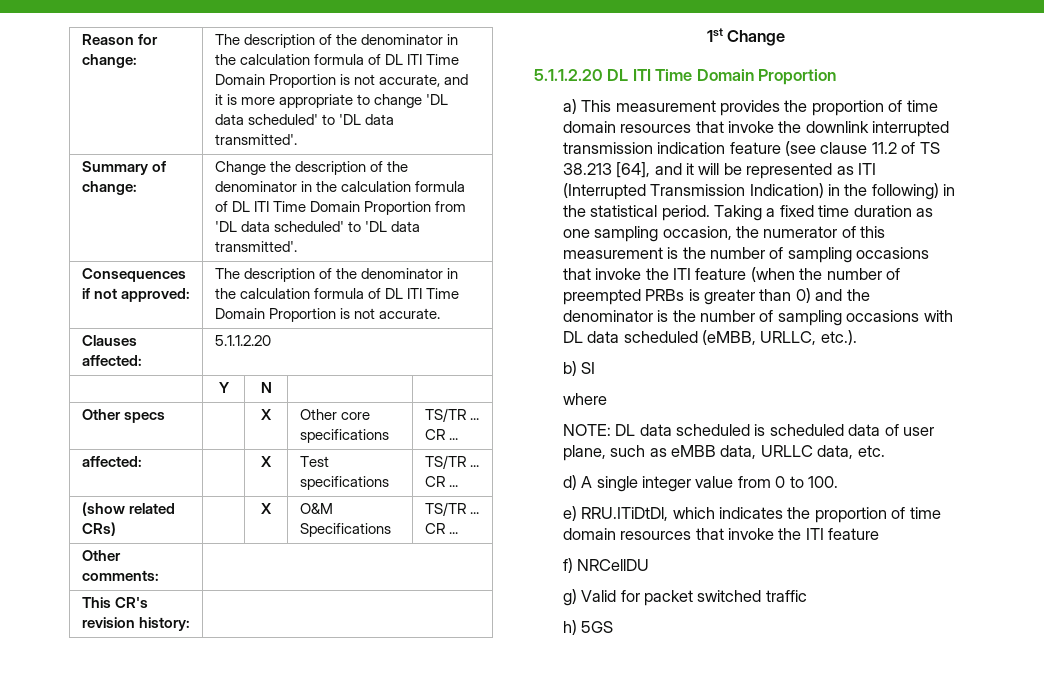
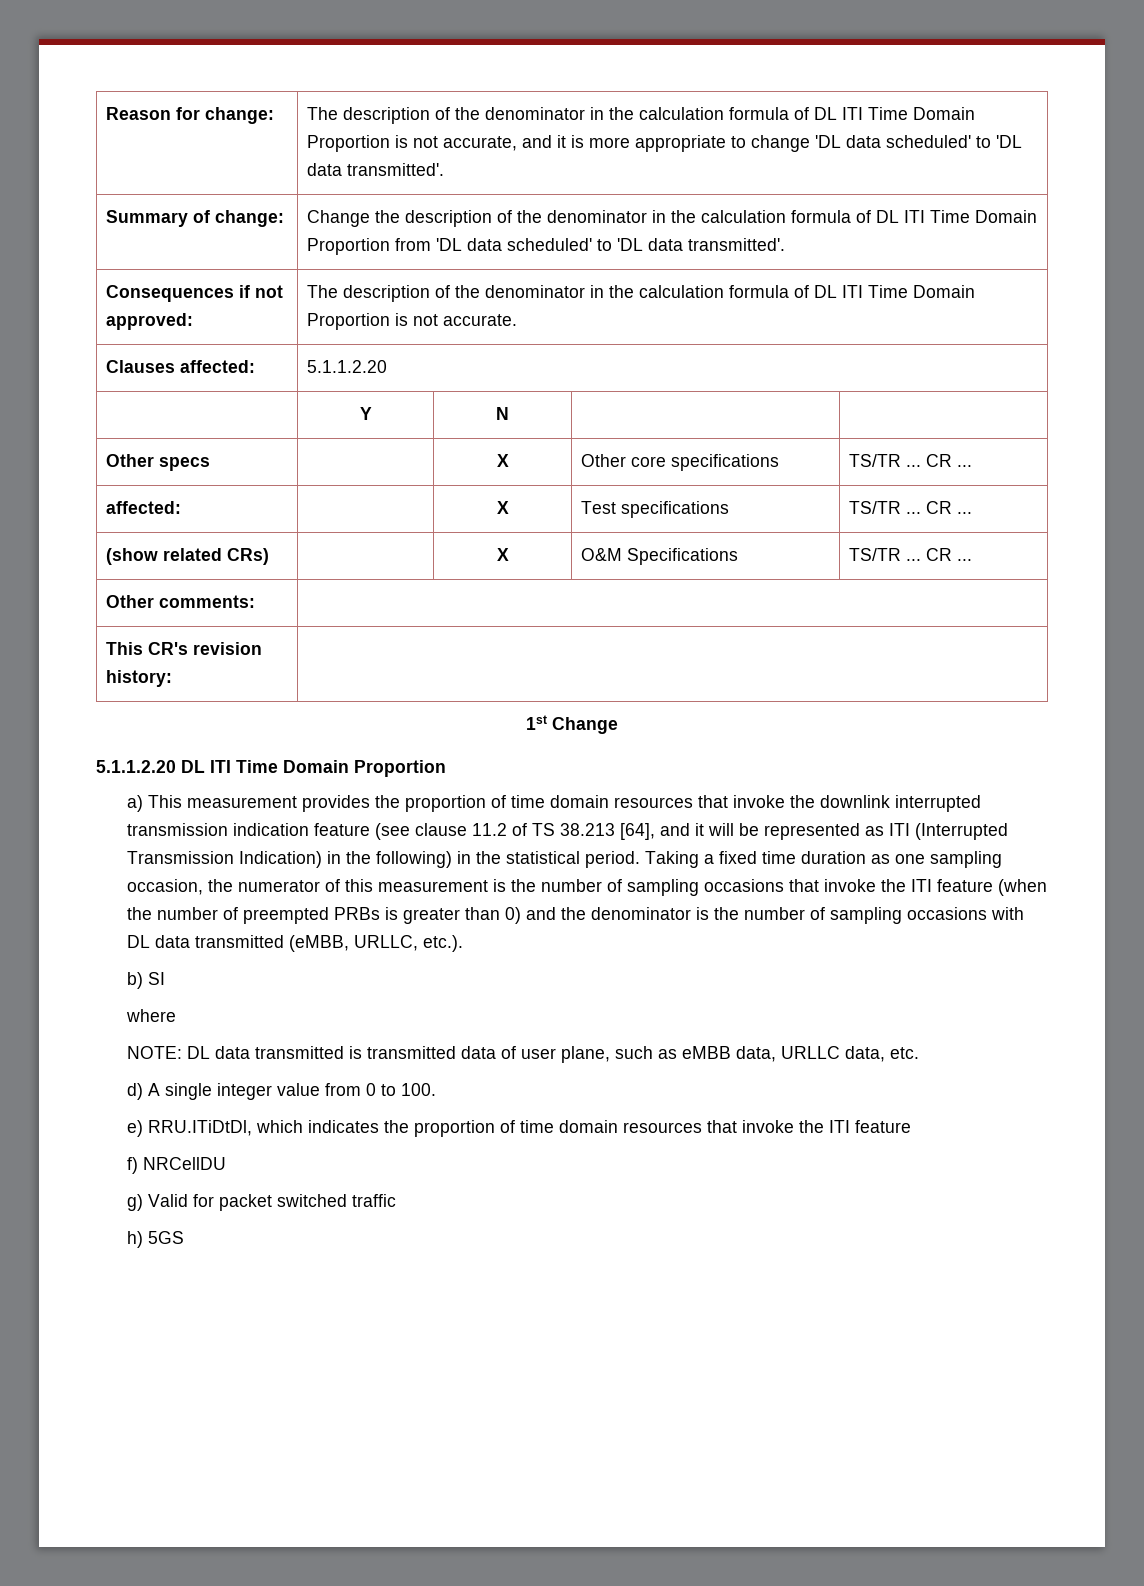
- Taking a fixed time duration as one sampling occasion, the numerator of this measurement is the number of sampling occasions that invoke the ITI feature (when the number of preempted PRBs is greater than 0) and the denominator is the number of sampling occasions with DL data scheduled (eMBB, URLLC, etc.).
+ Taking a fixed time duration as one sampling occasion, the numerator of this measurement is the number of sampling occasions that invoke the ITI feature (when the number of preempted PRBs is greater than 0) and the denominator is the number of sampling occasions with DL data transmitted (eMBB, URLLC, etc.).
- NOTE: DL data scheduled is scheduled data of user plane, such as eMBB data, URLLC data, etc.
+ NOTE: DL data transmitted is transmitted data of user plane, such as eMBB data, URLLC data, etc.

